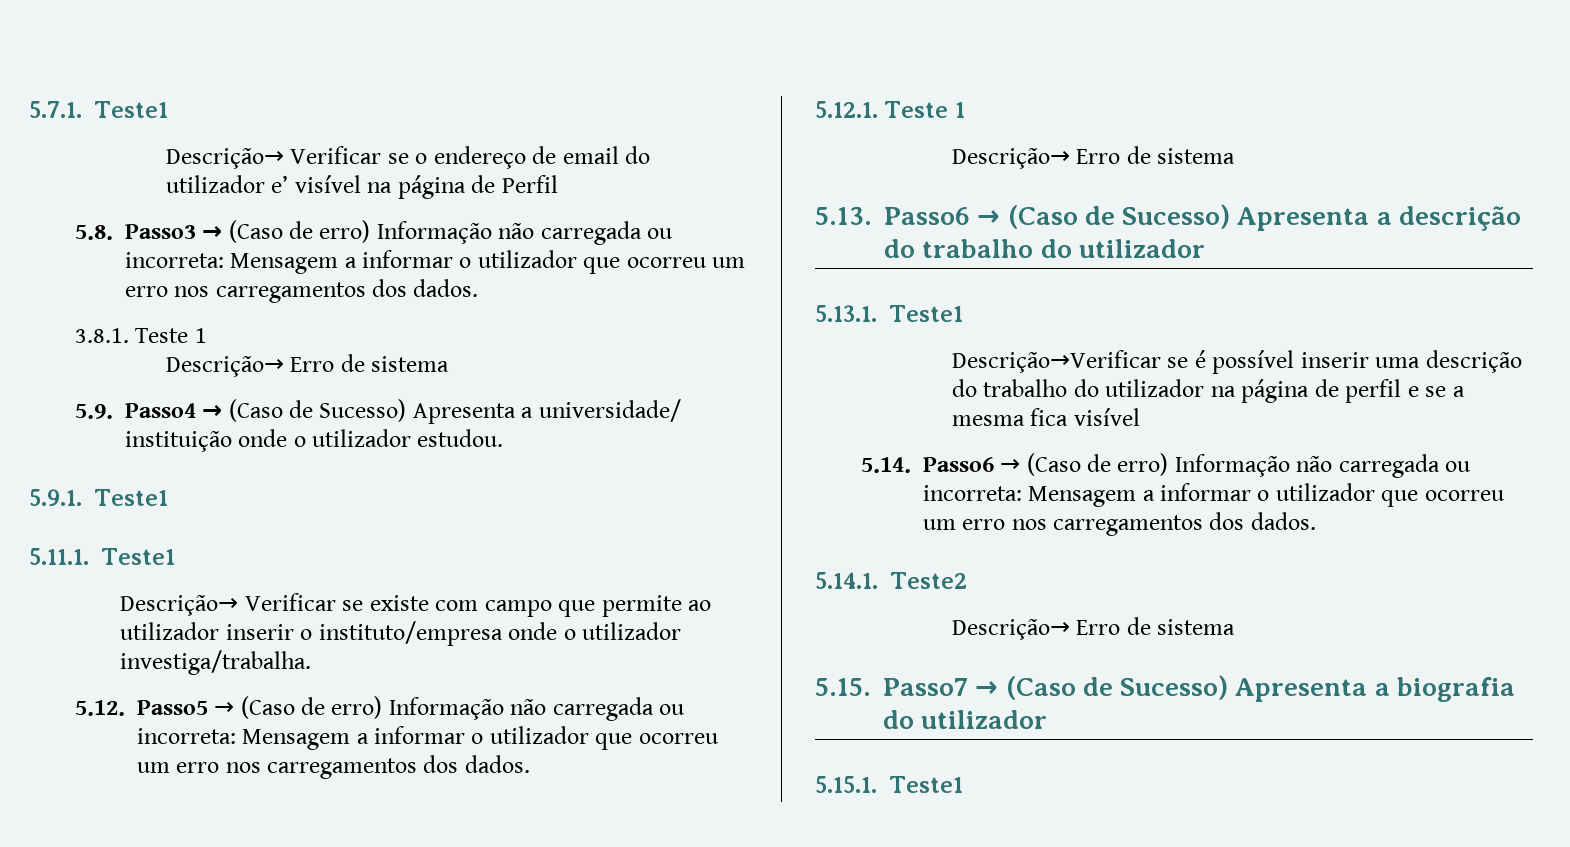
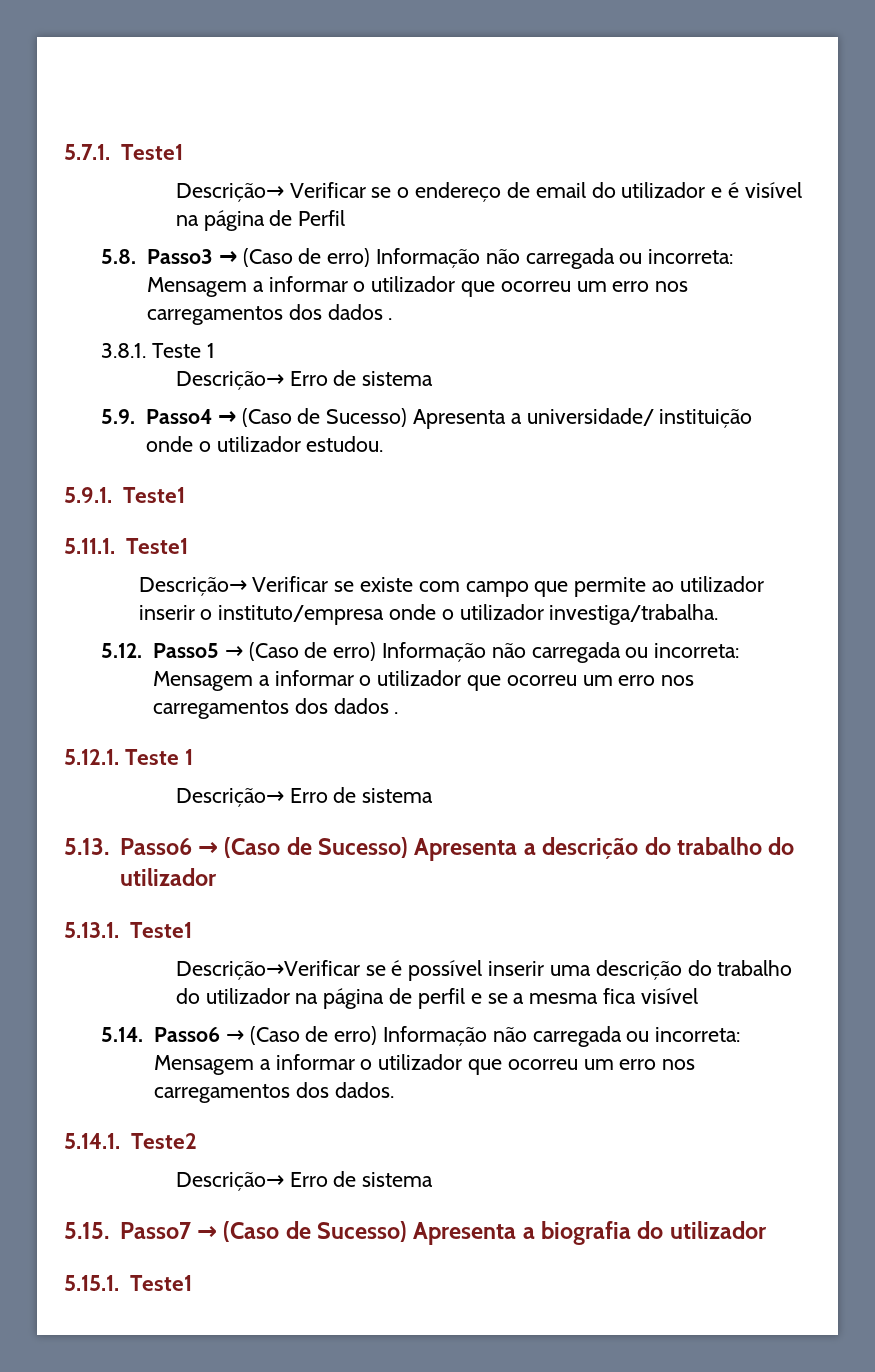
- Descrição→ Verificar se o endereço de email do utilizador e’ visível na página de Perfil
+ Descrição→ Verificar se o endereço de email do utilizador e é visível na página de Perfil
- 5.8. Passo3 → (Caso de erro) Informação não carregada ou incorreta: Mensagem a informar o utilizador que ocorreu um erro nos carregamentos dos dados.
+ 5.8. Passo3 → (Caso de erro) Informação não carregada ou incorreta: Mensagem a informar o utilizador que ocorreu um erro nos carregamentos dos dados .
- 5.12. Passo5 → (Caso de erro) Informação não carregada ou incorreta: Mensagem a informar o utilizador que ocorreu um erro nos carregamentos dos dados.
+ 5.12. Passo5 → (Caso de erro) Informação não carregada ou incorreta: Mensagem a informar o utilizador que ocorreu um erro nos carregamentos dos dados .

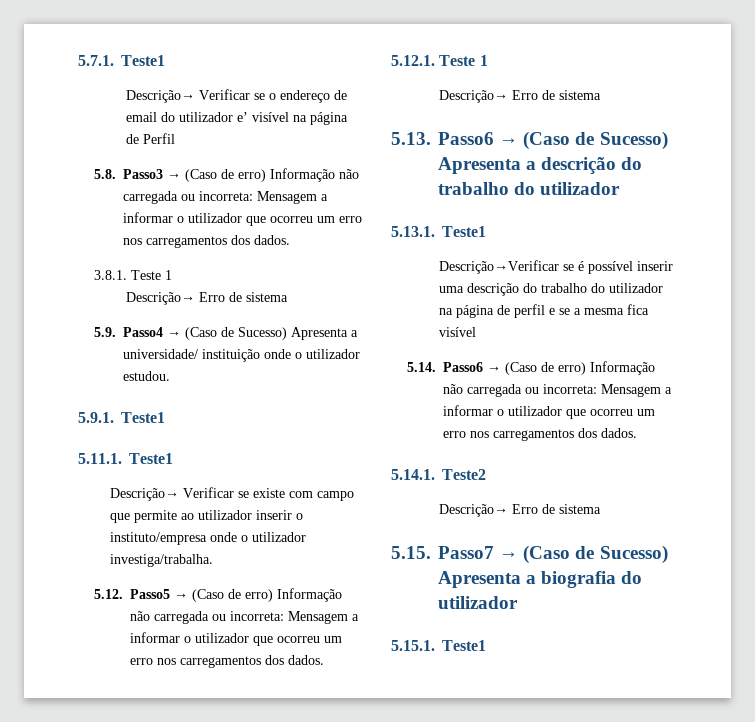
- Descrição→ Verificar se o endereço de email do utilizador e é visível na página de Perfil
+ Descrição→ Verificar se o endereço de email do utilizador e’ visível na página de Perfil
- 5.8. Passo3 → (Caso de erro) Informação não carregada ou incorreta: Mensagem a informar o utilizador que ocorreu um erro nos carregamentos dos dados .
+ 5.8. Passo3 → (Caso de erro) Informação não carregada ou incorreta: Mensagem a informar o utilizador que ocorreu um erro nos carregamentos dos dados.
- 5.12. Passo5 → (Caso de erro) Informação não carregada ou incorreta: Mensagem a informar o utilizador que ocorreu um erro nos carregamentos dos dados .
+ 5.12. Passo5 → (Caso de erro) Informação não carregada ou incorreta: Mensagem a informar o utilizador que ocorreu um erro nos carregamentos dos dados.

